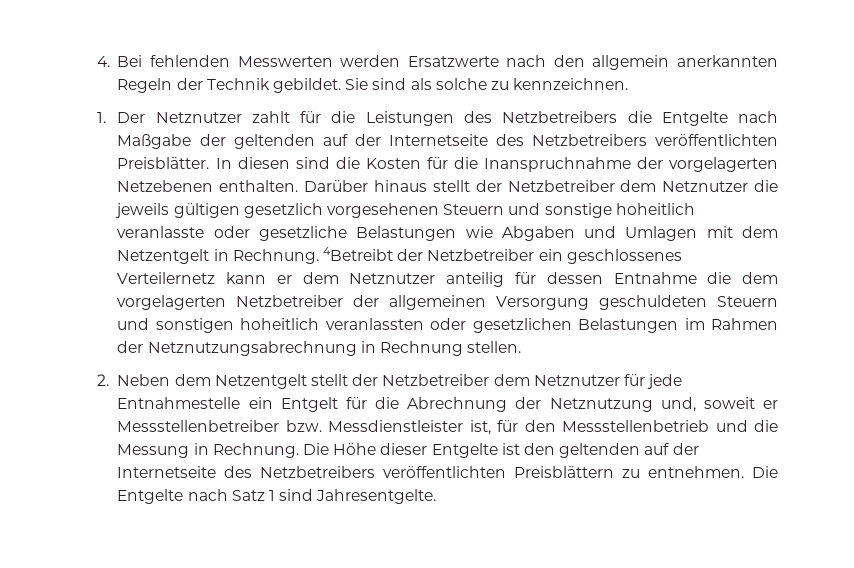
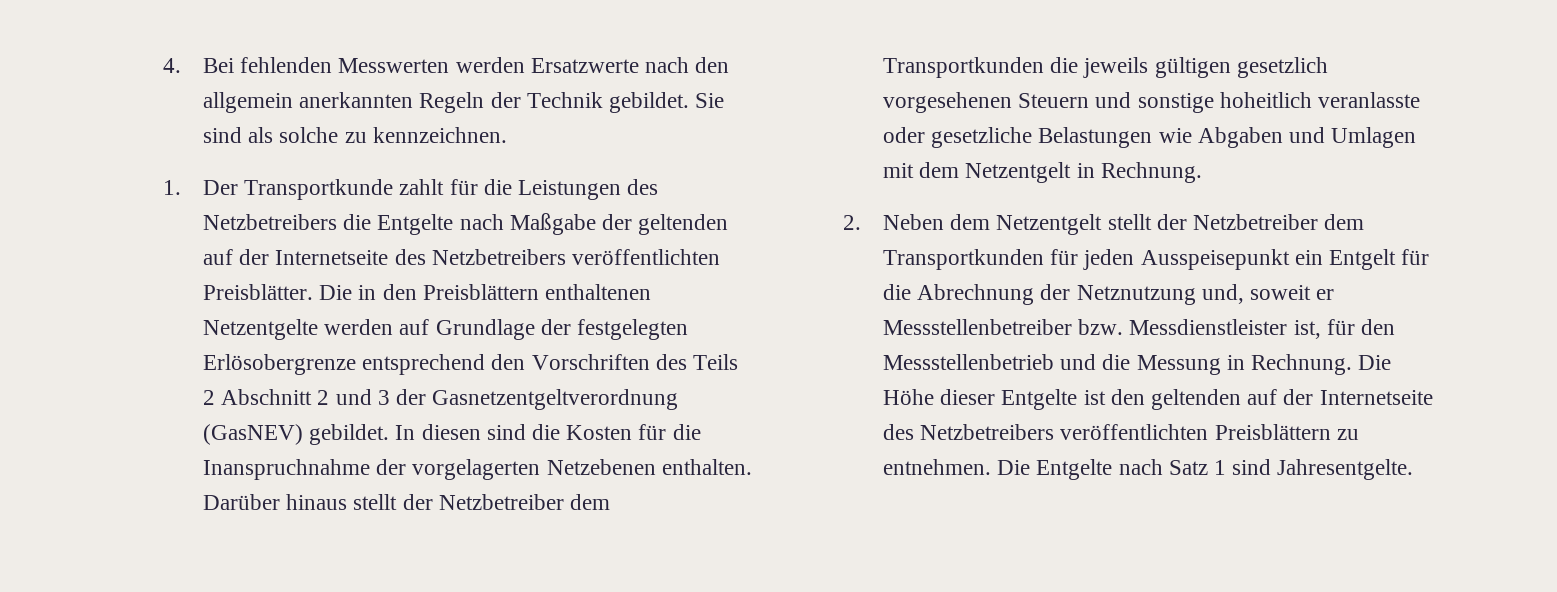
- 1. Der Netznutzer zahlt für die Leistungen des Netzbetreibers die Entgelte nach Maßgabe der geltenden auf der Internetseite des Netzbetreibers veröffentlichten Preisblätter.
+ 1. Der Transportkunde zahlt für die Leistungen des Netzbetreibers die Entgelte nach Maßgabe der geltenden auf der Internetseite des Netzbetreibers veröffentlichten Preisblätter.
+ Die in den Preisblättern enthaltenen Netzentgelte werden auf Grundlage der festgelegten Erlösobergrenze entsprechend den Vorschriften des Teils 2 Abschnitt 2 und 3 der Gasnetzentgeltverordnung (GasNEV) gebildet.
- Darüber hinaus stellt der Netzbetreiber dem Netznutzer die jeweils gültigen gesetzlich vorgesehenen Steuern und sonstige hoheitlich veranlasste oder gesetzliche Belastungen wie Abgaben und Umlagen mit dem Netzentgelt in Rechnung. 4Betreibt der Netzbetreiber ein geschlossenes Verteilernetz kann er dem Netznutzer anteilig für dessen Entnahme die dem vorgelagerten Netzbetreiber der allgemeinen Versorgung geschuldeten Steuern und sonstigen hoheitlich veranlassten oder gesetzlichen Belastungen im Rahmen der Netznutzungsabrechnung in Rechnung stellen.
+ Darüber hinaus stellt der Netzbetreiber dem Transportkunden die jeweils gültigen gesetzlich vorgesehenen Steuern und sonstige hoheitlich veranlasste oder gesetzliche Belastungen wie Abgaben und Umlagen mit dem Netzentgelt in Rechnung.
- 2. Neben dem Netzentgelt stellt der Netzbetreiber dem Netznutzer für jede Entnahmestelle ein Entgelt für die Abrechnung der Netznutzung und, soweit er Messstellenbetreiber bzw. Messdienstleister ist, für den Messstellenbetrieb und die Messung in Rechnung.
+ 2. Neben dem Netzentgelt stellt der Netzbetreiber dem Transportkunden für jeden Ausspeisepunkt ein Entgelt für die Abrechnung der Netznutzung und, soweit er Messstellenbetreiber bzw. Messdienstleister ist, für den Messstellenbetrieb und die Messung in Rechnung.

